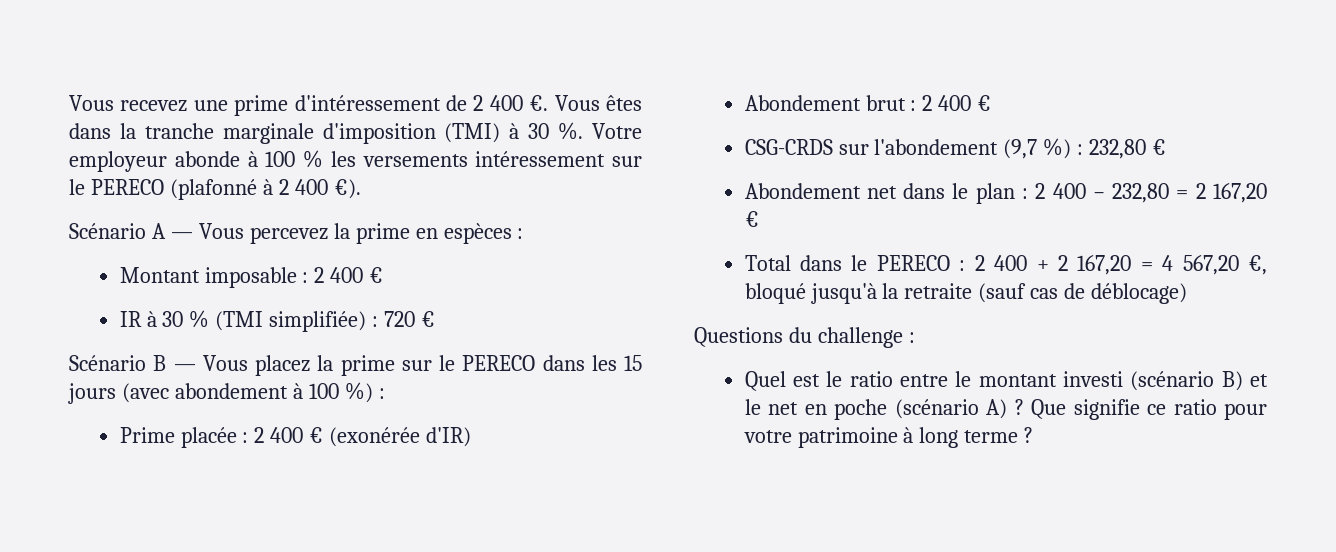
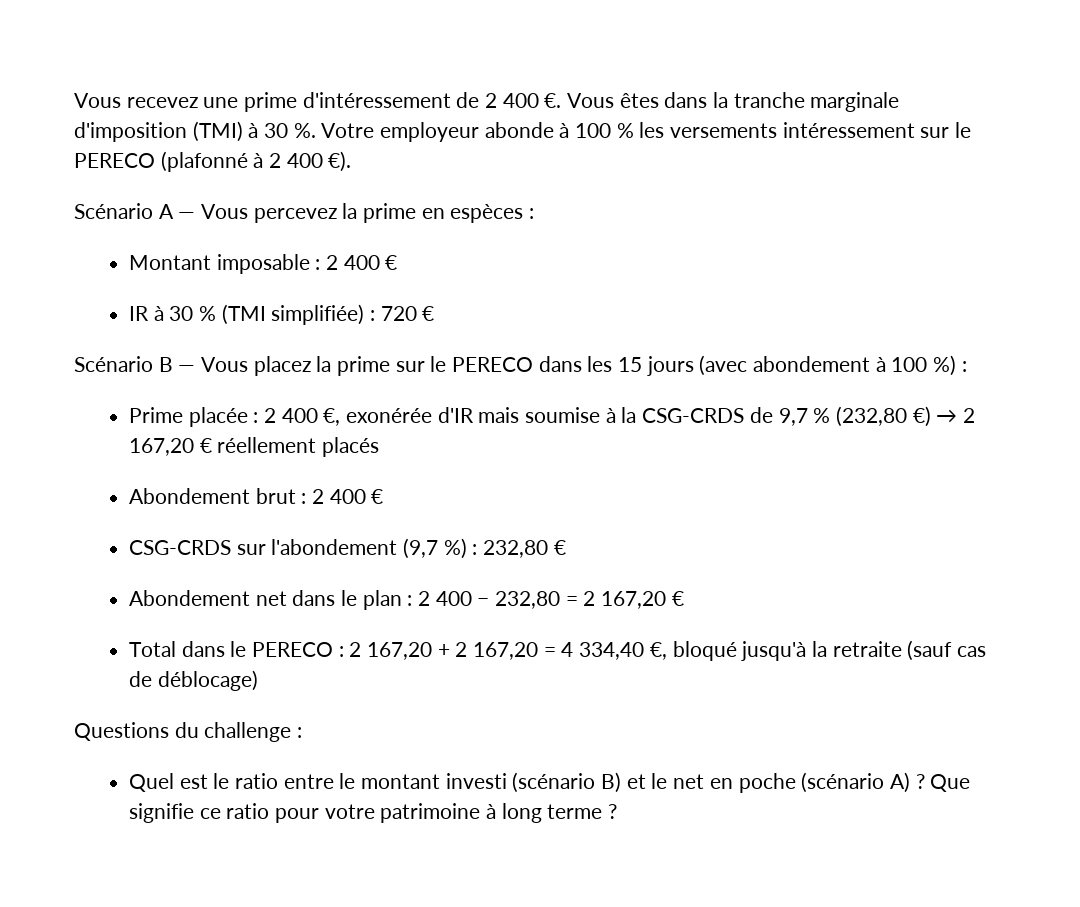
- Prime placée : 2 400 € (exonérée d'IR)
+ Prime placée : 2 400 €, exonérée d'IR mais soumise à la CSG-CRDS de 9,7 % (232,80 €) → 2 167,20 € réellement placés
- Total dans le PERECO : 2 400 + 2 167,20 = 4 567,20 €, bloqué jusqu'à la retraite (sauf cas de déblocage)
+ Total dans le PERECO : 2 167,20 + 2 167,20 = 4 334,40 €, bloqué jusqu'à la retraite (sauf cas de déblocage)

